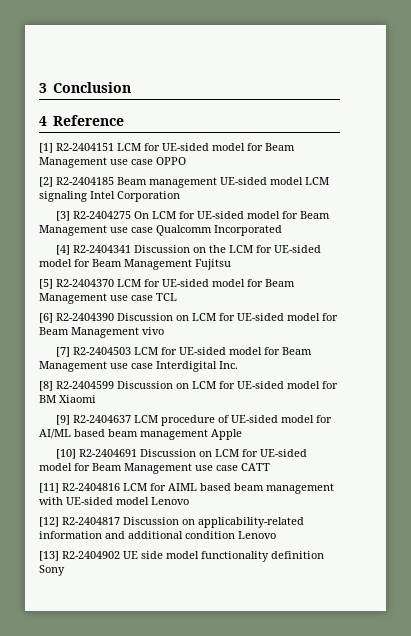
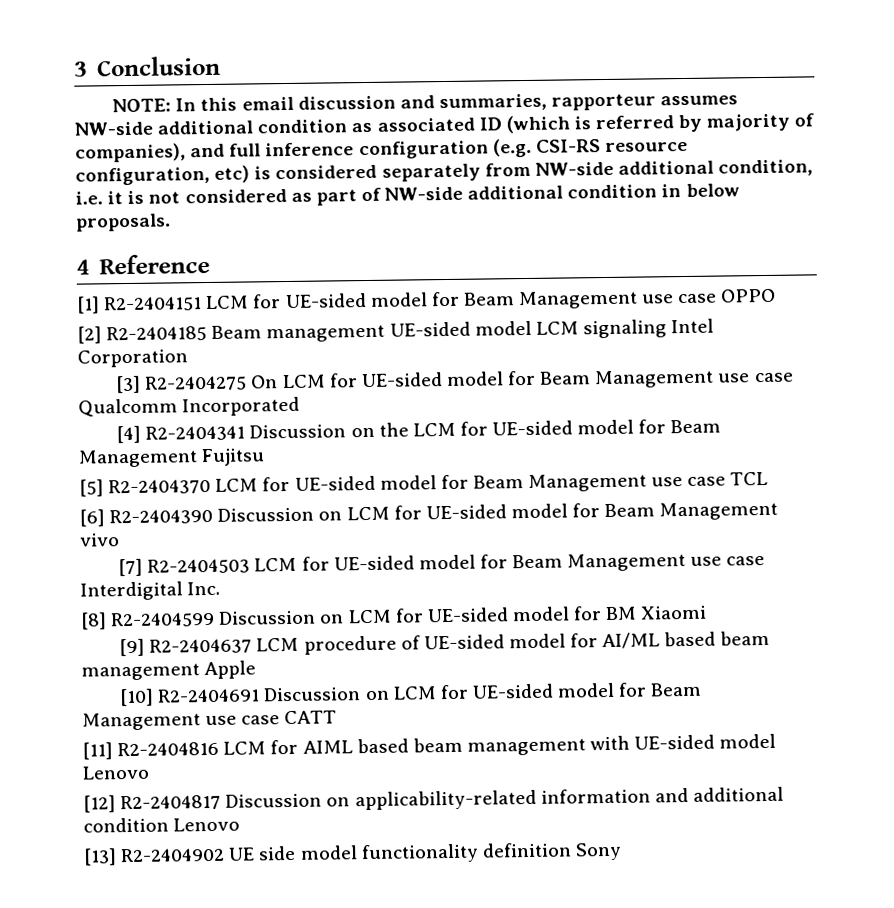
+ NOTE: In this email discussion and summaries, rapporteur assumes NW-side additional condition as associated ID (which is referred by majority of companies), and full inference configuration (e.g. CSI-RS resource configuration, etc) is considered separately from NW-side additional condition, i.e. it is not considered as part of NW-side additional condition in below proposals.

